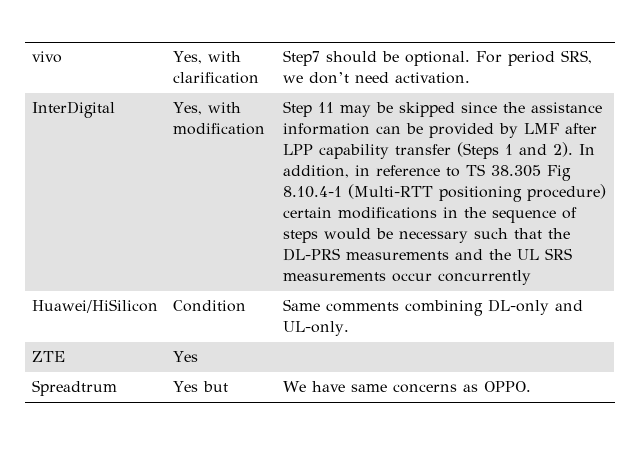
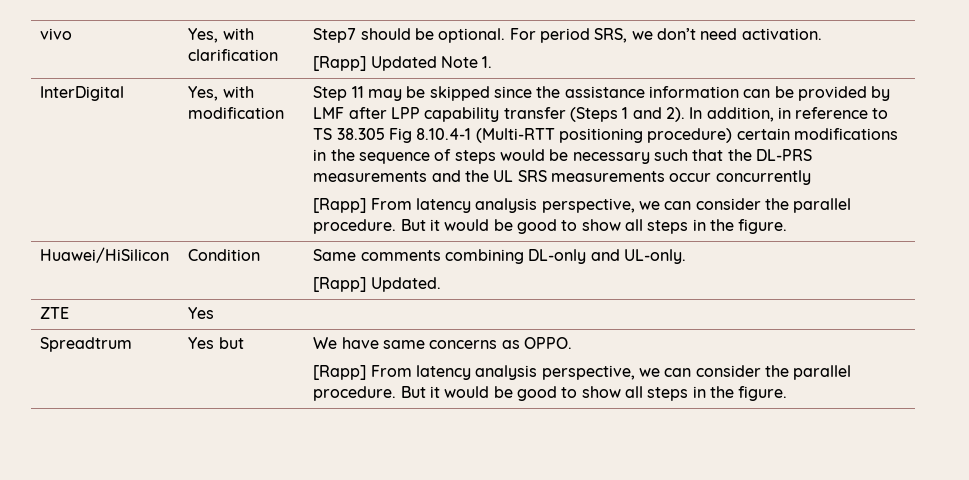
  vivo | Yes, with clarification | Step7 should be optional. For period SRS, we don’t need activation.
+ [Rapp] Updated Note 1.
  In addition, in reference to TS 38.305 Fig 8.10.4-1 (Multi-RTT positioning procedure) certain modifications in the sequence of steps would be necessary such that the DL-PRS measurements and the UL SRS measurements occur concurrently
+ [Rapp] From latency analysis perspective, we can consider the parallel procedure. But it would be good to show all steps in the figure.
  Huawei/HiSilicon | Condition | Same comments combining DL-only and UL-only.
+ [Rapp] Updated.
  Spreadtrum | Yes but | We have same concerns as OPPO.
+ [Rapp] From latency analysis perspective, we can consider the parallel procedure. But it would be good to show all steps in the figure.

